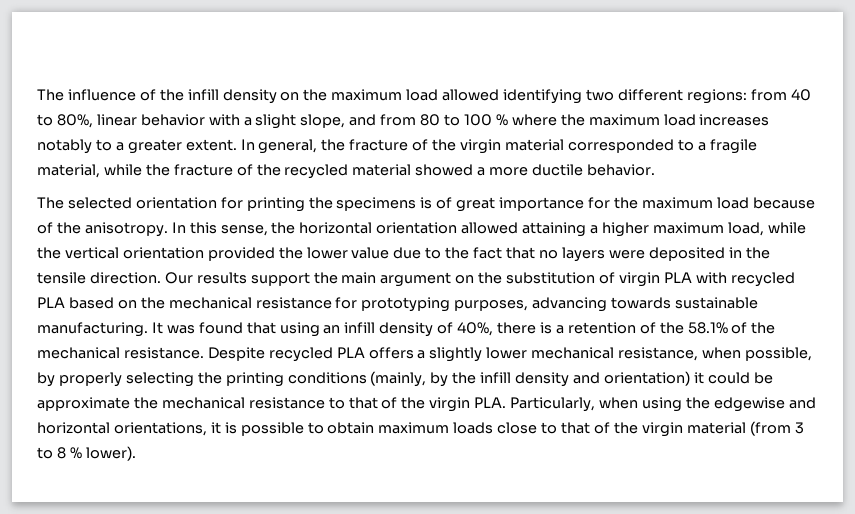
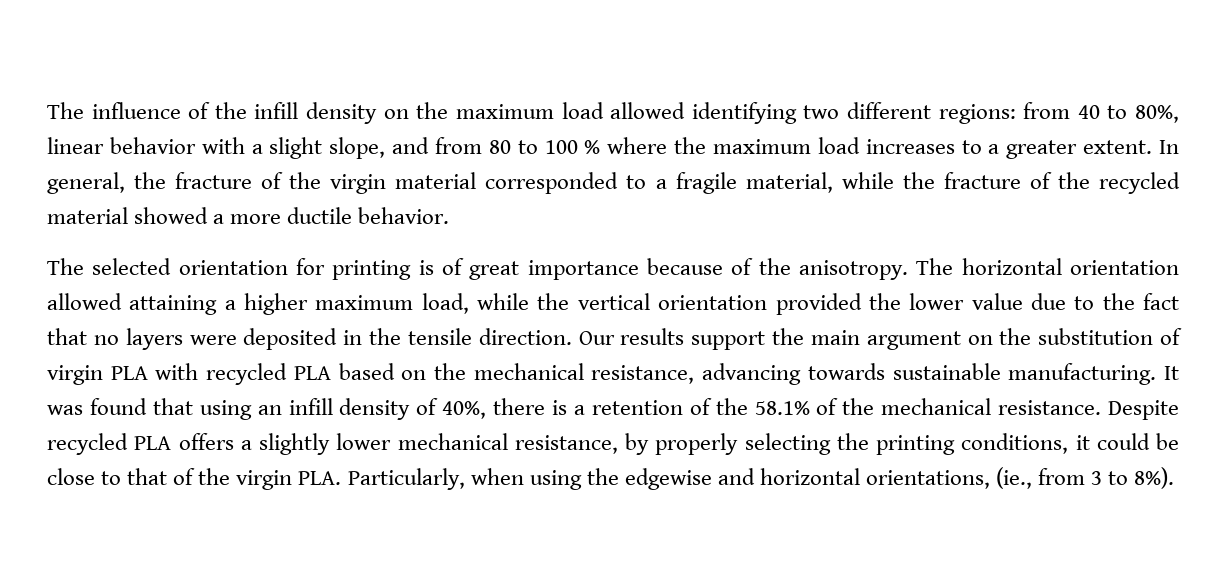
- The influence of the infill density on the maximum load allowed identifying two different regions: from 40 to 80%, linear behavior with a slight slope, and from 80 to 100 % where the maximum load increases notably to a greater extent.
+ The influence of the infill density on the maximum load allowed identifying two different regions: from 40 to 80%, linear behavior with a slight slope, and from 80 to 100 % where the maximum load increases to a greater extent.
- The selected orientation for printing the specimens is of great importance for the maximum load because of the anisotropy. In this sense, the horizontal orientation allowed attaining a higher maximum load, while the vertical orientation provided the lower value due to the fact that no layers were deposited in the tensile direction.
+ The selected orientation for printing is of great importance because of the anisotropy. The horizontal orientation allowed attaining a higher maximum load, while the vertical orientation provided the lower value due to the fact that no layers were deposited in the tensile direction.
- Our results support the main argument on the substitution of virgin PLA with recycled PLA based on the mechanical resistance for prototyping purposes, advancing towards sustainable manufacturing.
+ Our results support the main argument on the substitution of virgin PLA with recycled PLA based on the mechanical resistance, advancing towards sustainable manufacturing.
- Despite recycled PLA offers a slightly lower mechanical resistance, when possible, by properly selecting the printing conditions (mainly, by the infill density and orientation) it could be approximate the mechanical resistance to that of the virgin PLA. Particularly, when using the edgewise and horizontal orientations, it is possible to obtain maximum loads close to that of the virgin material (from 3 to 8 % lower).
+ Despite recycled PLA offers a slightly lower mechanical resistance, by properly selecting the printing conditions, it could be close to that of the virgin PLA. Particularly, when using the edgewise and horizontal orientations, (ie., from 3 to 8%).

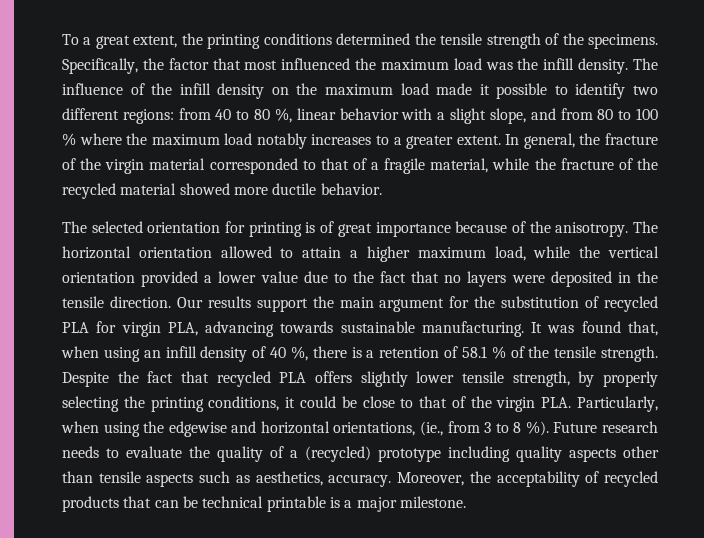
+ To a great extent, the printing conditions determined the tensile strength of the specimens. Specifically, the factor that most influenced the maximum load was the infill density.
- The influence of the infill density on the maximum load allowed identifying two different regions: from 40 to 80%, linear behavior with a slight slope, and from 80 to 100 % where the maximum load increases to a greater extent.
+ The influence of the infill density on the maximum load made it possible to identify two different regions: from 40 to 80 %, linear behavior with a slight slope, and from 80 to 100 % where the maximum load notably increases to a greater extent.
- In general, the fracture of the virgin material corresponded to a fragile material, while the fracture of the recycled material showed a more ductile behavior.
+ In general, the fracture of the virgin material corresponded to that of a fragile material, while the fracture of the recycled material showed more ductile behavior.
- The horizontal orientation allowed attaining a higher maximum load, while the vertical orientation provided the lower value due to the fact that no layers were deposited in the tensile direction.
+ The horizontal orientation allowed to attain a higher maximum load, while the vertical orientation provided a lower value due to the fact that no layers were deposited in the tensile direction.
- Our results support the main argument on the substitution of virgin PLA with recycled PLA based on the mechanical resistance, advancing towards sustainable manufacturing.
+ Our results support the main argument for the substitution of recycled PLA for virgin PLA, advancing towards sustainable manufacturing.
- It was found that using an infill density of 40%, there is a retention of the 58.1% of the mechanical resistance. Despite recycled PLA offers a slightly lower mechanical resistance, by properly selecting the printing conditions, it could be close to that of the virgin PLA. Particularly, when using the edgewise and horizontal orientations, (ie., from 3 to 8%).
+ It was found that, when using an infill density of 40 %, there is a retention of 58.1 % of the tensile strength. Despite the fact that recycled PLA offers slightly lower tensile strength, by properly selecting the printing conditions, it could be close to that of the virgin PLA. Particularly, when using the edgewise and horizontal orientations, (ie., from 3 to 8 %). Future research needs to evaluate the quality of a (recycled) prototype including quality aspects other than tensile aspects such as aesthetics, accuracy. Moreover, the acceptability of recycled products that can be technical printable is a major milestone.

